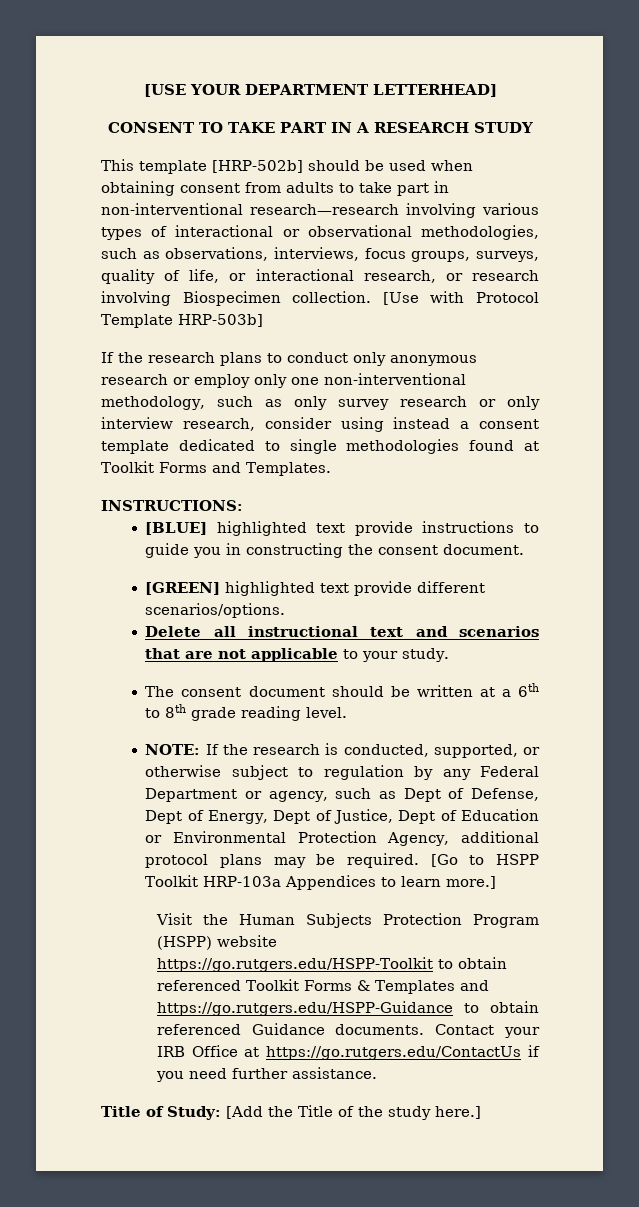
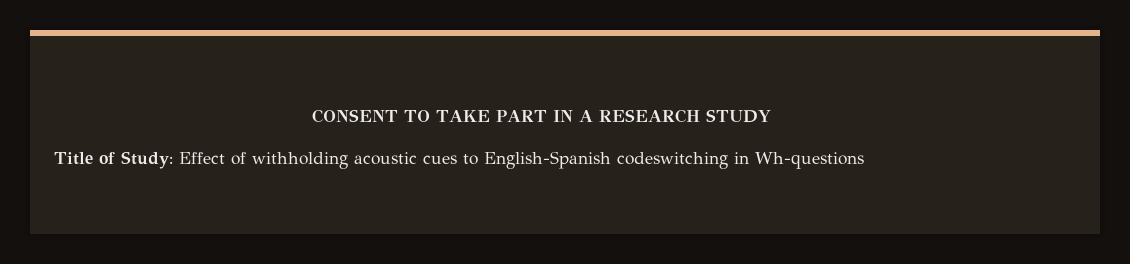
- [USE YOUR DEPARTMENT LETTERHEAD]
- This template [HRP-502b] should be used when obtaining consent from adults to take part in non-interventional research—research involving various types of interactional or observational methodologies, such as observations, interviews, focus groups, surveys, quality of life, or interactional research, or research involving Biospecimen collection. [Use with Protocol Template HRP-503b]
- If the research plans to conduct only anonymous research or employ only one non-interventional methodology, such as only survey research or only interview research, consider using instead a consent template dedicated to single methodologies found at Toolkit Forms and Templates.
- INSTRUCTIONS:
- [BLUE] highlighted text provide instructions to guide you in constructing the consent document.
- [GREEN] highlighted text provide different scenarios/options.
- Delete all instructional text and scenarios that are not applicable to your study.
- The consent document should be written at a 6th to 8th grade reading level.
- NOTE: If the research is conducted, supported, or otherwise subject to regulation by any Federal Department or agency, such as Dept of Defense, Dept of Energy, Dept of Justice, Dept of Education or Environmental Protection Agency, additional protocol plans may be required. [Go to HSPP Toolkit HRP-103a Appendices to learn more.]
- Visit the Human Subjects Protection Program (HSPP) website https://go.rutgers.edu/HSPP-Toolkit to obtain referenced Toolkit Forms & Templates and https://go.rutgers.edu/HSPP-Guidance to obtain referenced Guidance documents. Contact your IRB Office at https://go.rutgers.edu/ContactUs if you need further assistance.
- Title of Study: [Add the Title of the study here.]
+ Title of Study: Effect of withholding acoustic cues to English-Spanish codeswitching in Wh-questions

